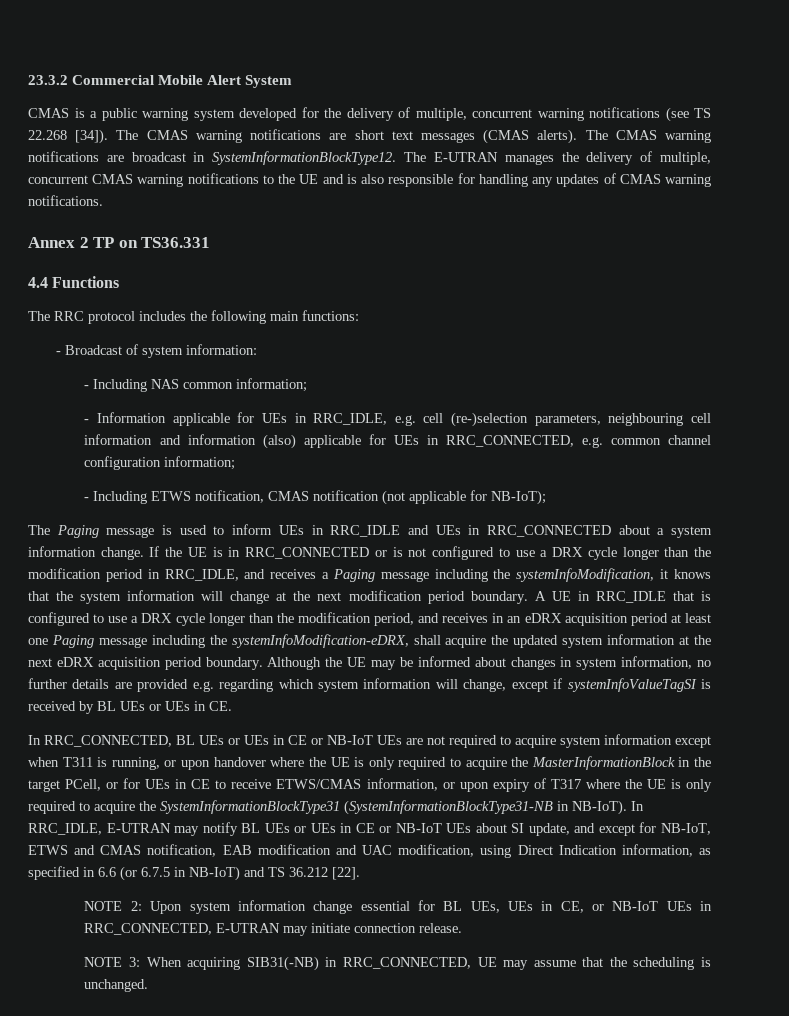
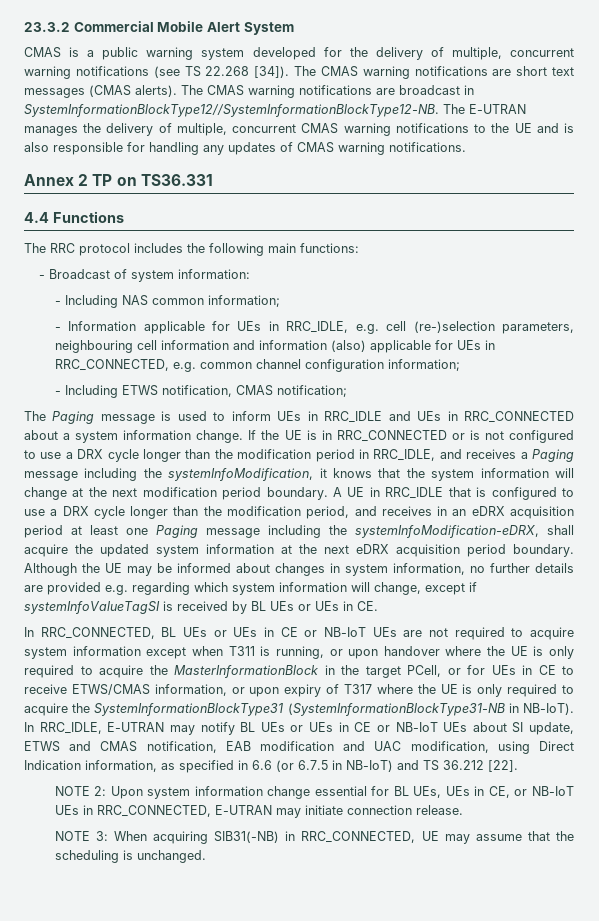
- The CMAS warning notifications are broadcast in SystemInformationBlockType12.
+ The CMAS warning notifications are broadcast in SystemInformationBlockType12//SystemInformationBlockType12-NB.
- - Including ETWS notification, CMAS notification (not applicable for NB-IoT);
+ - Including ETWS notification, CMAS notification;
- In RRC_IDLE, E-UTRAN may notify BL UEs or UEs in CE or NB-IoT UEs about SI update, and except for NB-IoT, ETWS and CMAS notification, EAB modification and UAC modification, using Direct Indication information, as specified in 6.6 (or 6.7.5 in NB-IoT) and TS 36.212 [22].
+ In RRC_IDLE, E-UTRAN may notify BL UEs or UEs in CE or NB-IoT UEs about SI update, ETWS and CMAS notification, EAB modification and UAC modification, using Direct Indication information, as specified in 6.6 (or 6.7.5 in NB-IoT) and TS 36.212 [22].

